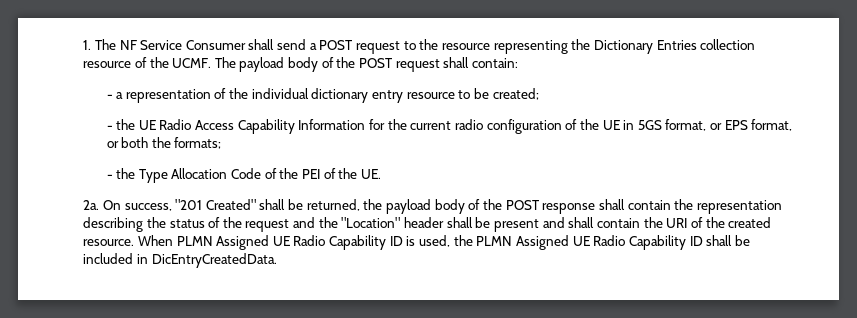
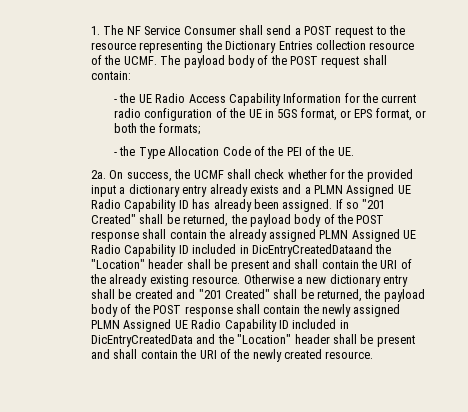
- - a representation of the individual dictionary entry resource to be created;
- On success, "201 Created" shall be returned, the payload body of the POST response shall contain the representation describing the status of the request and the "Location" header shall be present and shall contain the URI of the created resource. When PLMN Assigned UE Radio Capability ID is used, the PLMN Assigned UE Radio Capability ID shall be included in DicEntryCreatedData.
+ On success, the UCMF shall check whether for the provided input a dictionary entry already exists and a PLMN Assigned UE Radio Capability ID has already been assigned. If so "201 Created" shall be returned, the payload body of the POST response shall contain the already assigned PLMN Assigned UE Radio Capability ID included in DicEntryCreatedDataand the "Location" header shall be present and shall contain the URI of the already existing resource. Otherwise a new dictionary entry shall be created and "201 Created" shall be returned, the payload body of the POST response shall contain the newly assigned PLMN Assigned UE Radio Capability ID included in DicEntryCreatedData and the "Location" header shall be present and shall contain the URI of the newly created resource.

